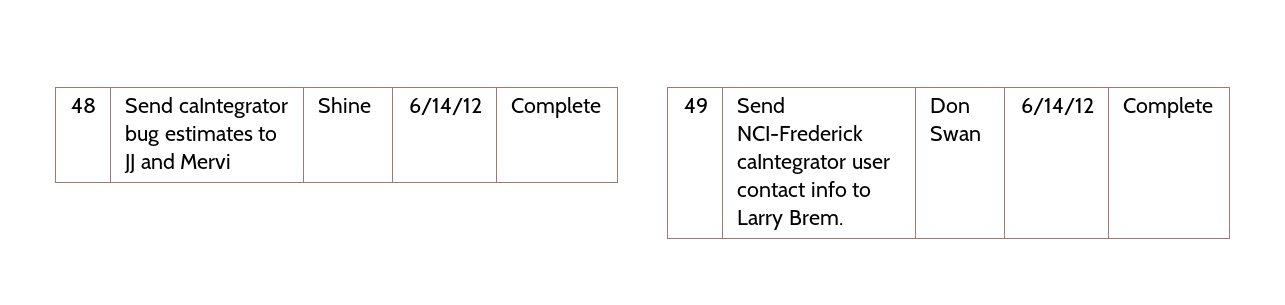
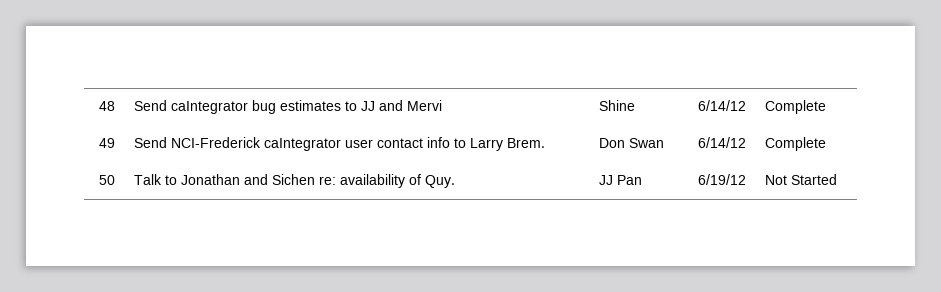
+ 50 | Talk to Jonathan and Sichen re: availability of Quy. | JJ Pan | 6/19/12 | Not Started

